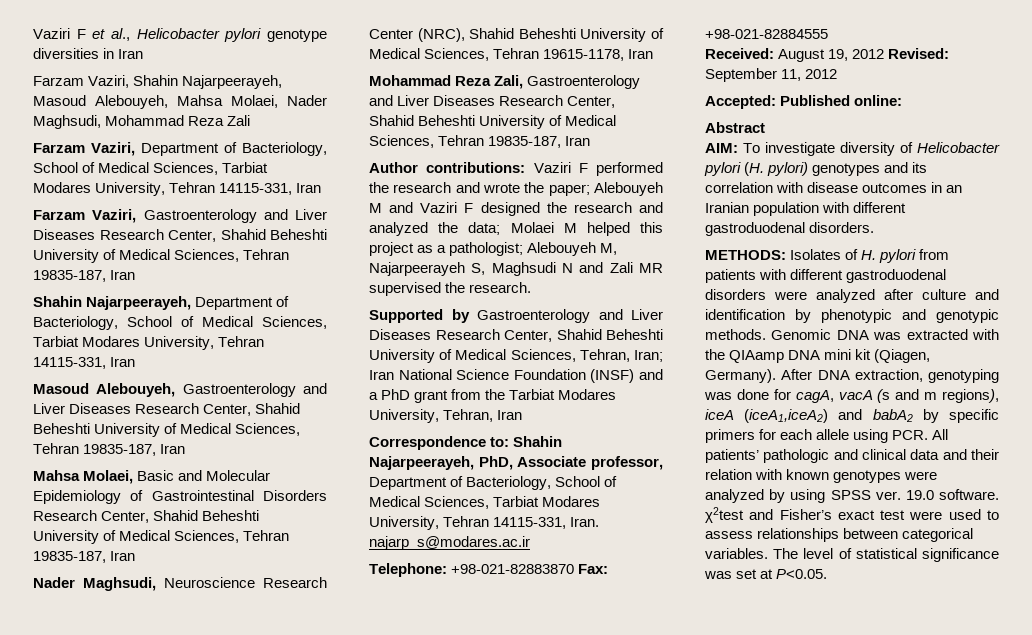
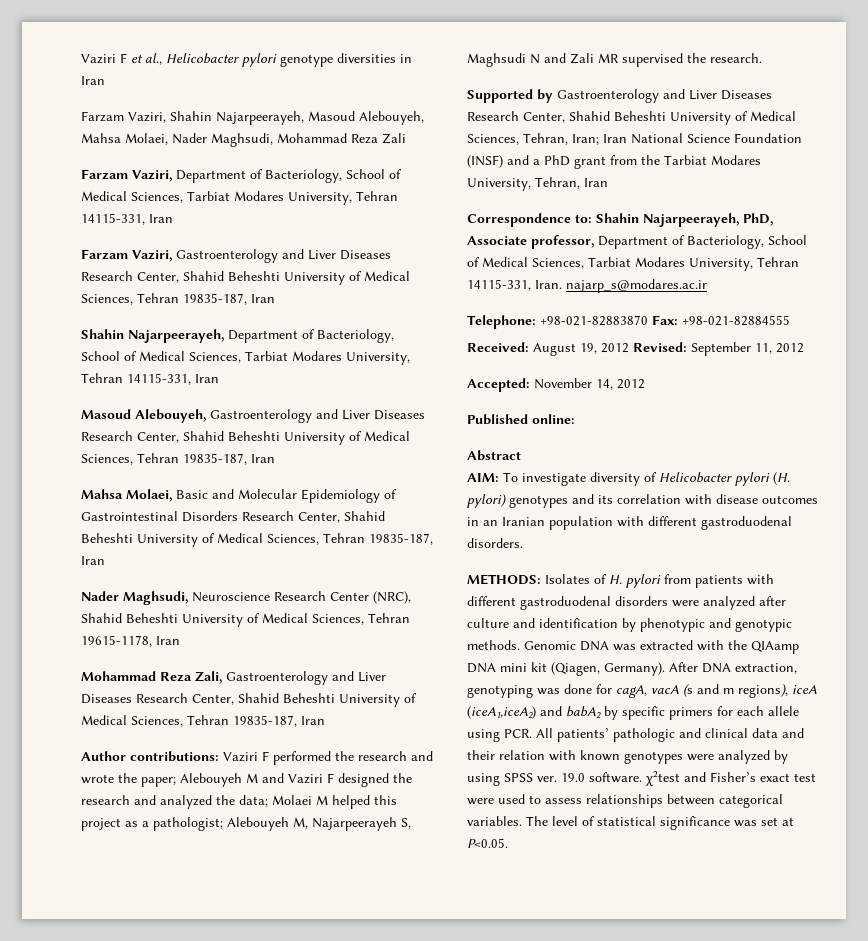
- Accepted: Published online:
+ Accepted: November 14, 2012
+ Published online:

